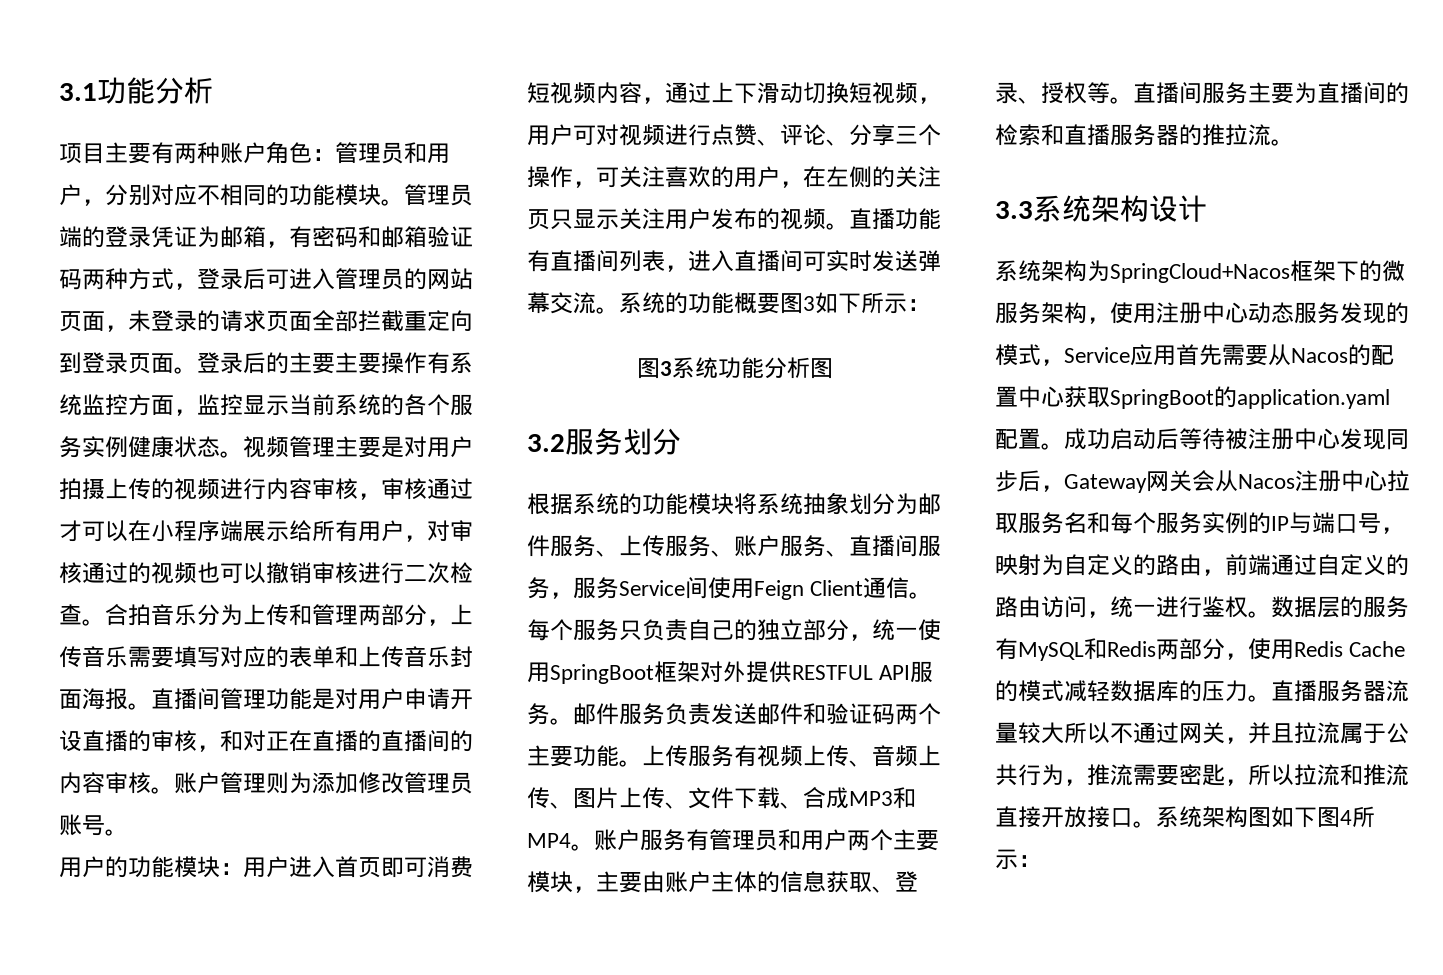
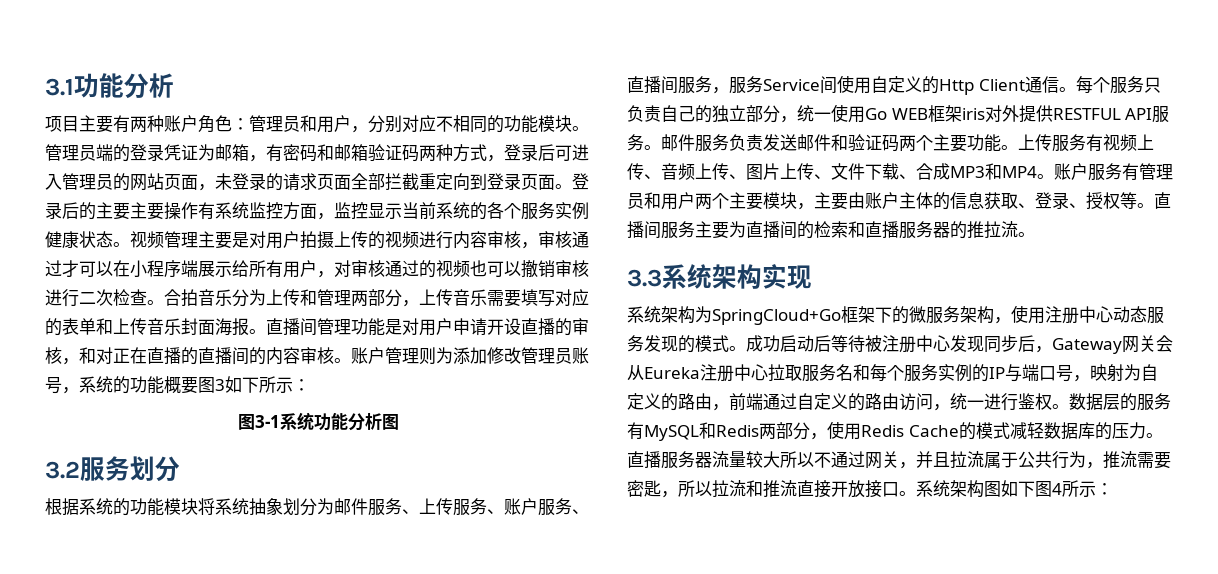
- 账户管理则为添加修改管理员账号。
- 用户的功能模块：用户进入首页即可消费短视频内容，通过上下滑动切换短视频，用户可对视频进行点赞、评论、分享三个操作，可关注喜欢的用户，在左侧的关注页只显示关注用户发布的视频。直播功能有直播间列表，进入直播间可实时发送弹幕交流。系统的功能概要图3如下所示：
+ 账户管理则为添加修改管理员账号，系统的功能概要图3如下所示：
- 图3系统功能分析图
+ 图3-1系统功能分析图
- 根据系统的功能模块将系统抽象划分为邮件服务、上传服务、账户服务、直播间服务，服务Service间使用Feign Client通信。
+ 根据系统的功能模块将系统抽象划分为邮件服务、上传服务、账户服务、直播间服务，服务Service间使用自定义的Http Client通信。
- 每个服务只负责自己的独立部分，统一使用SpringBoot框架对外提供RESTFUL API服务。
+ 每个服务只负责自己的独立部分，统一使用Go WEB框架iris对外提供RESTFUL API服务。
- 3.3系统架构设计
+ 3.3系统架构实现
- 系统架构为SpringCloud+Nacos框架下的微服务架构，使用注册中心动态服务发现的模式，Service应用首先需要从Nacos的配置中心获取SpringBoot的application.yaml配置。
+ 系统架构为SpringCloud+Go框架下的微服务架构，使用注册中心动态服务发现的模式。
- 成功启动后等待被注册中心发现同步后，Gateway网关会从Nacos注册中心拉取服务名和每个服务实例的IP与端口号，映射为自定义的路由，前端通过自定义的路由访问，统一进行鉴权。
+ 成功启动后等待被注册中心发现同步后，Gateway网关会从Eureka注册中心拉取服务名和每个服务实例的IP与端口号，映射为自定义的路由，前端通过自定义的路由访问，统一进行鉴权。

